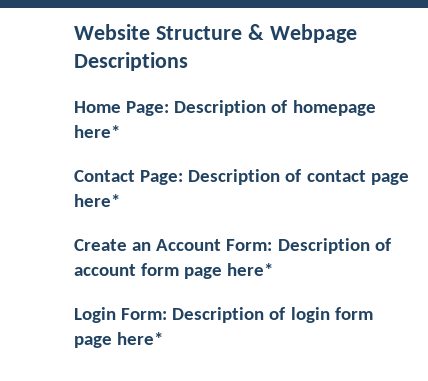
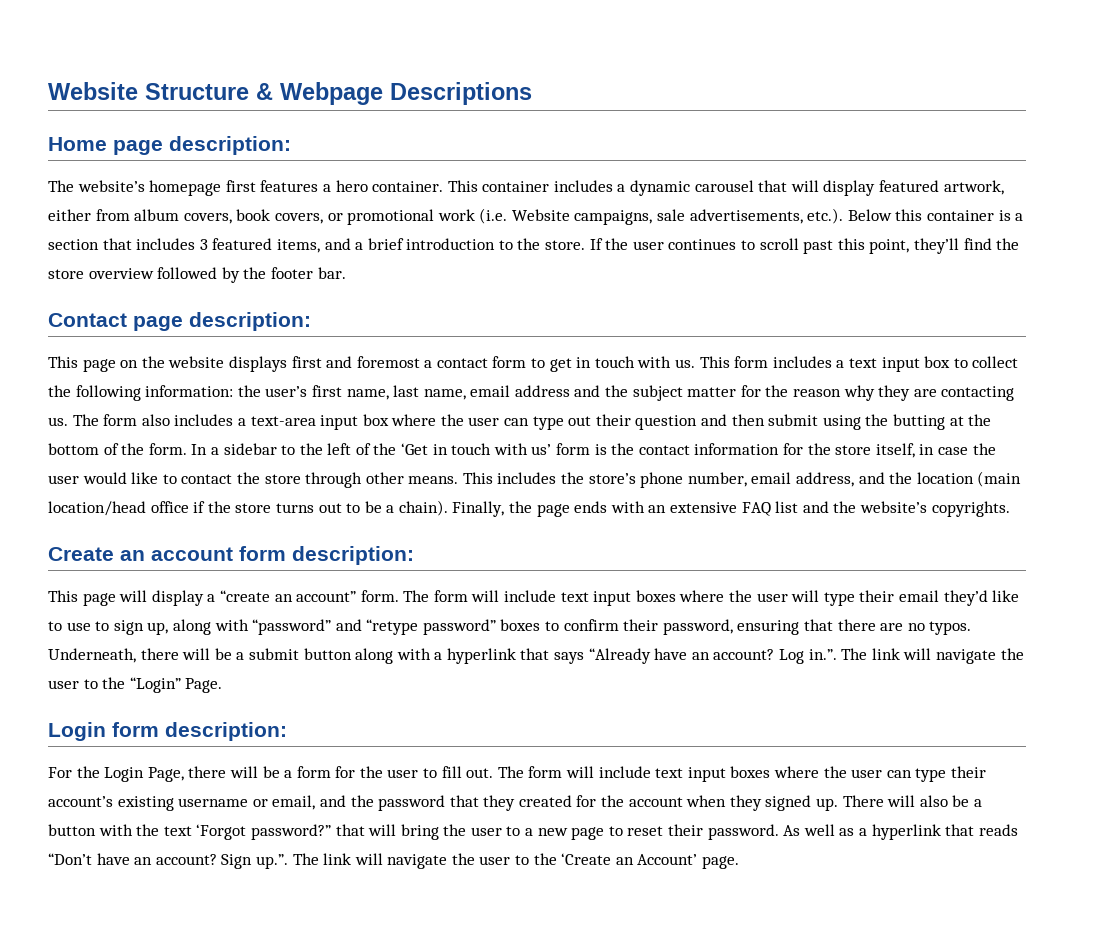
- Home Page: Description of homepage here*
- Contact Page: Description of contact page here*
- Create an Account Form: Description of account form page here*
- Login Form: Description of login form page here*
+ Home page description:
+ The website’s homepage first features a hero container. This container includes a dynamic carousel that will display featured artwork, either from album covers, book covers, or promotional work (i.e. Website campaigns, sale advertisements, etc.). Below this container is a section that includes 3 featured items, and a brief introduction to the store. If the user continues to scroll past this point, they’ll find the store overview followed by the footer bar.
+ Contact page description:
+ This page on the website displays first and foremost a contact form to get in touch with us. This form includes a text input box to collect the following information: the user’s first name, last name, email address and the subject matter for the reason why they are contacting us. The form also includes a text-area input box where the user can type out their question and then submit using the butting at the bottom of the form. In a sidebar to the left of the ‘Get in touch with us’ form is the contact information for the store itself, in case the user would like to contact the store through other means. This includes the store’s phone number, email address, and the location (main location/head office if the store turns out to be a chain). Finally, the page ends with an extensive FAQ list and the website’s copyrights.
+ Create an account form description:
+ This page will display a “create an account” form. The form will include text input boxes where the user will type their email they’d like to use to sign up, along with “password” and “retype password” boxes to confirm their password, ensuring that there are no typos. Underneath, there will be a submit button along with a hyperlink that says “Already have an account? Log in.”. The link will navigate the user to the “Login” Page.
+ Login form description:
+ For the Login Page, there will be a form for the user to fill out. The form will include text input boxes where the user can type their account’s existing username or email, and the password that they created for the account when they signed up. There will also be a button with the text ‘Forgot password?” that will bring the user to a new page to reset their password. As well as a hyperlink that reads “Don’t have an account? Sign up.”. The link will navigate the user to the ‘Create an Account’ page.

